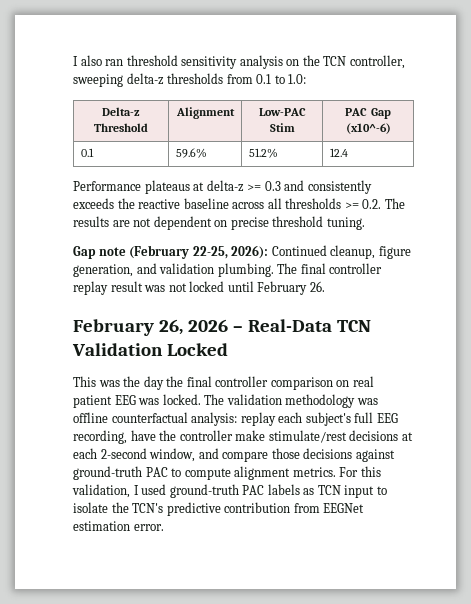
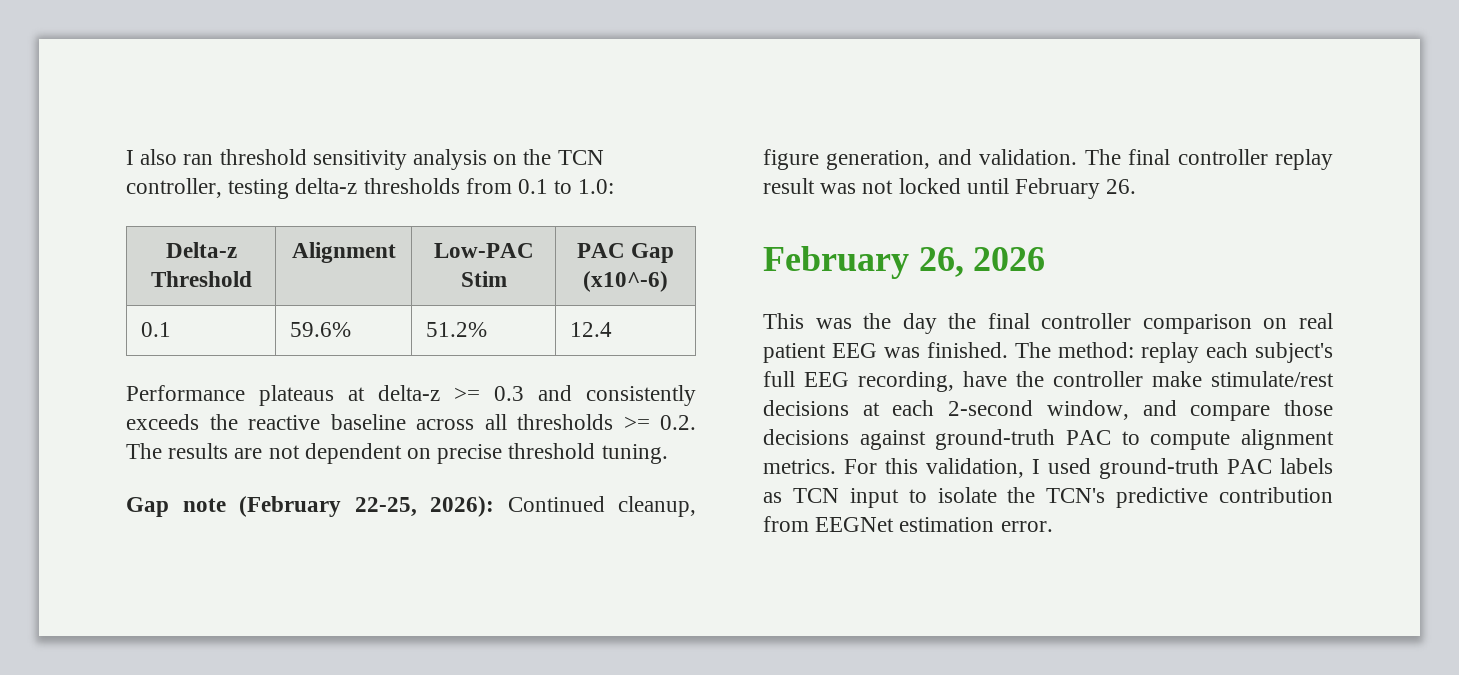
- I also ran threshold sensitivity analysis on the TCN controller, sweeping delta-z thresholds from 0.1 to 1.0:
+ I also ran threshold sensitivity analysis on the TCN controller, testing delta-z thresholds from 0.1 to 1.0:
- Gap note (February 22-25, 2026): Continued cleanup, figure generation, and validation plumbing.
+ Gap note (February 22-25, 2026): Continued cleanup, figure generation, and validation.
- February 26, 2026 – Real-Data TCN Validation Locked
+ February 26, 2026
- This was the day the final controller comparison on real patient EEG was locked. The validation methodology was offline counterfactual analysis: replay each subject's full EEG recording, have the controller make stimulate/rest decisions at each 2-second window, and compare those decisions against ground-truth PAC to compute alignment metrics.
+ This was the day the final controller comparison on real patient EEG was finished. The method: replay each subject's full EEG recording, have the controller make stimulate/rest decisions at each 2-second window, and compare those decisions against ground-truth PAC to compute alignment metrics.

